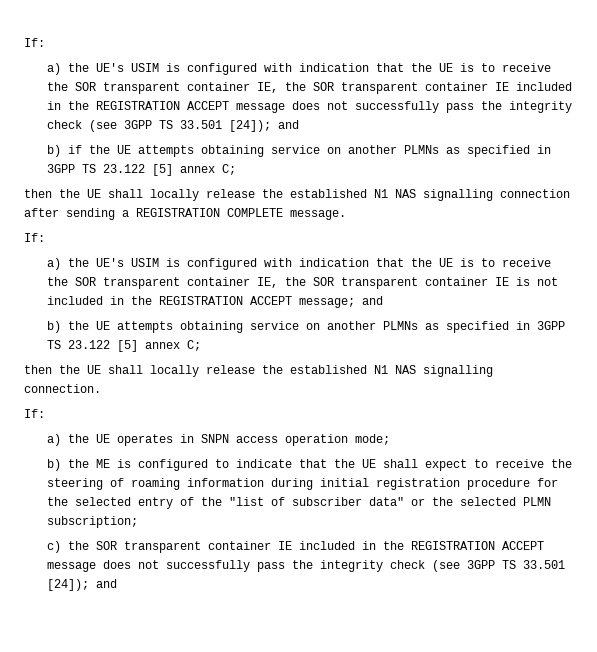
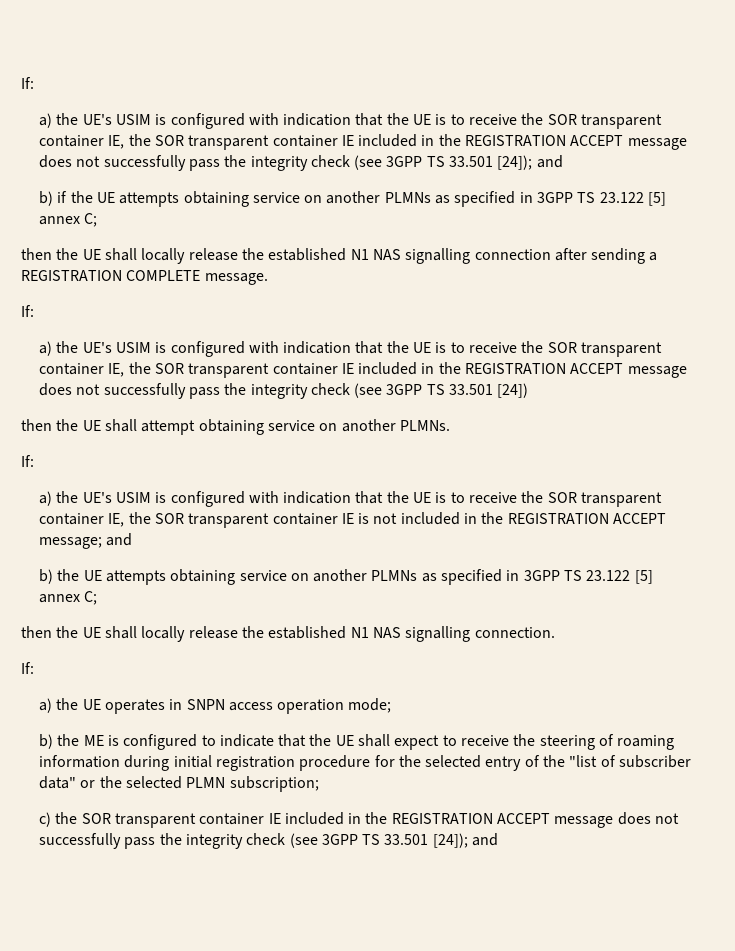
+ a) the UE's USIM is configured with indication that the UE is to receive the SOR transparent container IE, the SOR transparent container IE included in the REGISTRATION ACCEPT message does not successfully pass the integrity check (see 3GPP TS 33.501 [24])
+ then the UE shall attempt obtaining service on another PLMNs.
+ If:

